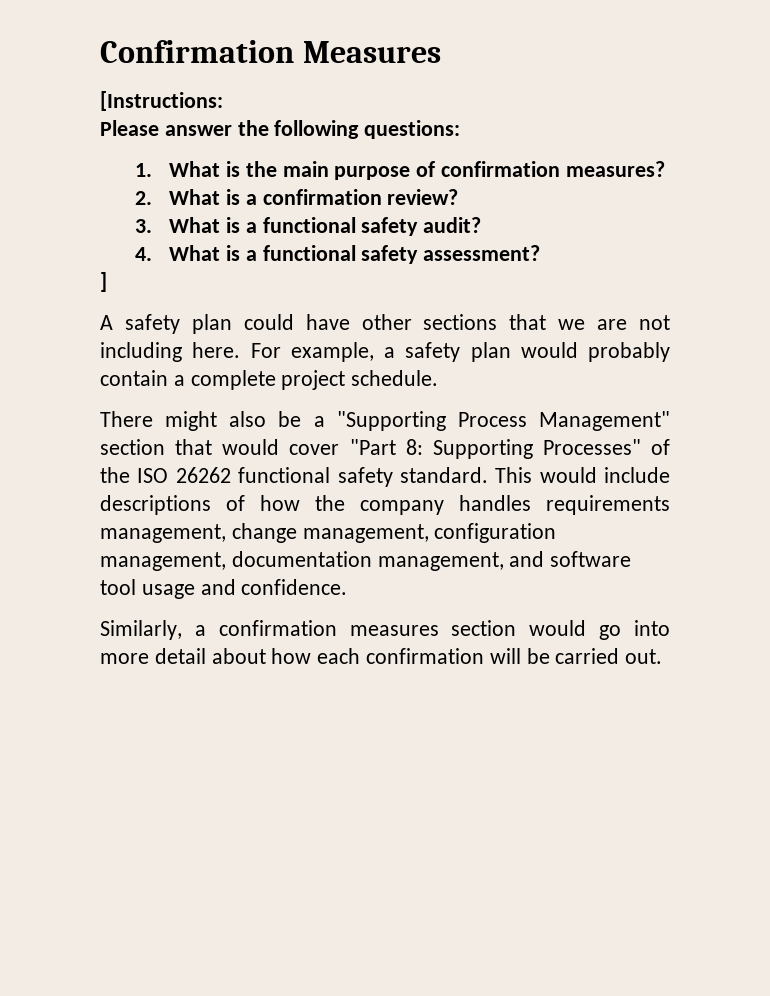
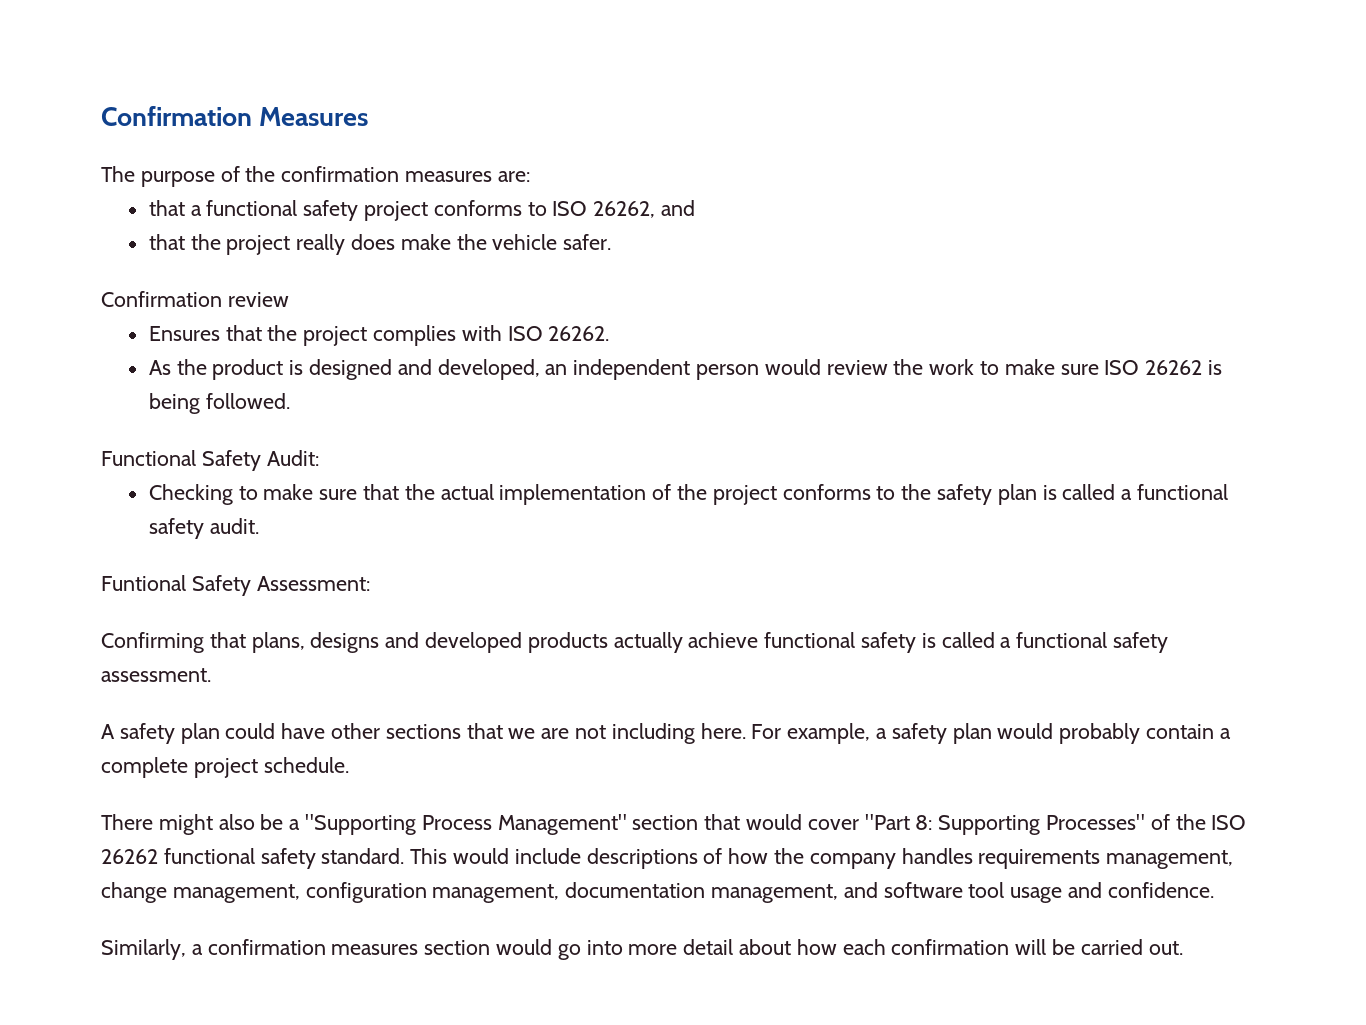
- [Instructions:
- Please answer the following questions:
- 1. What is the main purpose of confirmation measures?
- 2. What is a confirmation review?
- 3. What is a functional safety audit?
- 4. What is a functional safety assessment?
- ]
+ The purpose of the confirmation measures are:
+ that a functional safety project conforms to ISO 26262, and
+ that the project really does make the vehicle safer.
+ Confirmation review
+ Ensures that the project complies with ISO 26262.
+ As the product is designed and developed, an independent person would review the work to make sure ISO 26262 is being followed.
+ Functional Safety Audit:
+ Checking to make sure that the actual implementation of the project conforms to the safety plan is called a functional safety audit.
+ Funtional Safety Assessment:
+ Confirming that plans, designs and developed products actually achieve functional safety is called a functional safety assessment.

